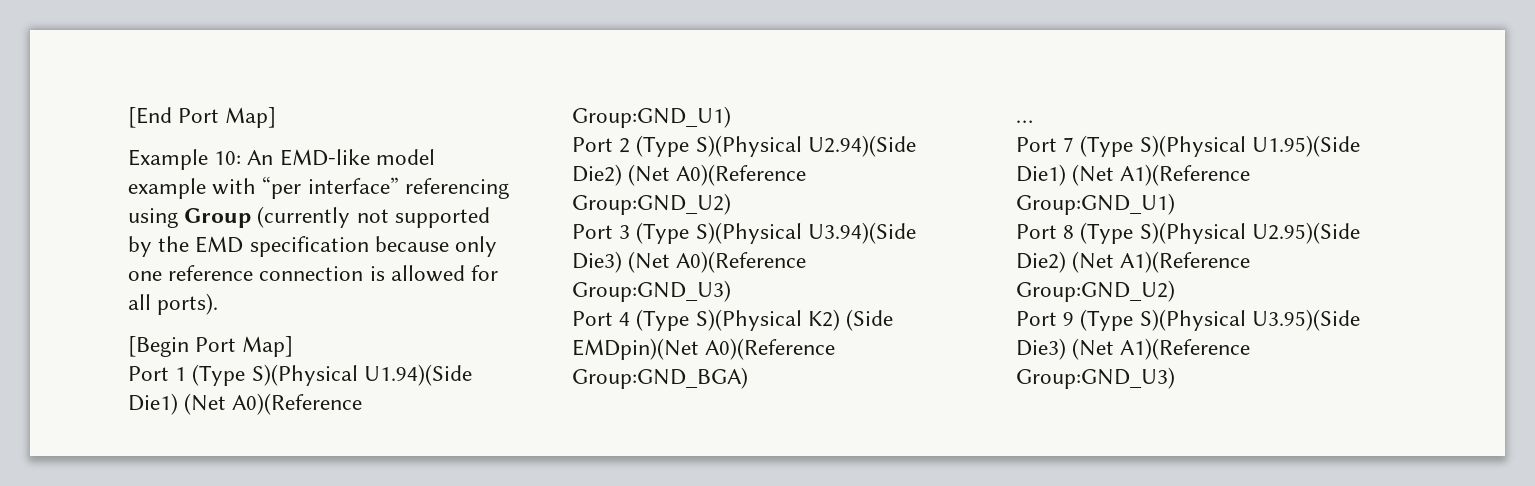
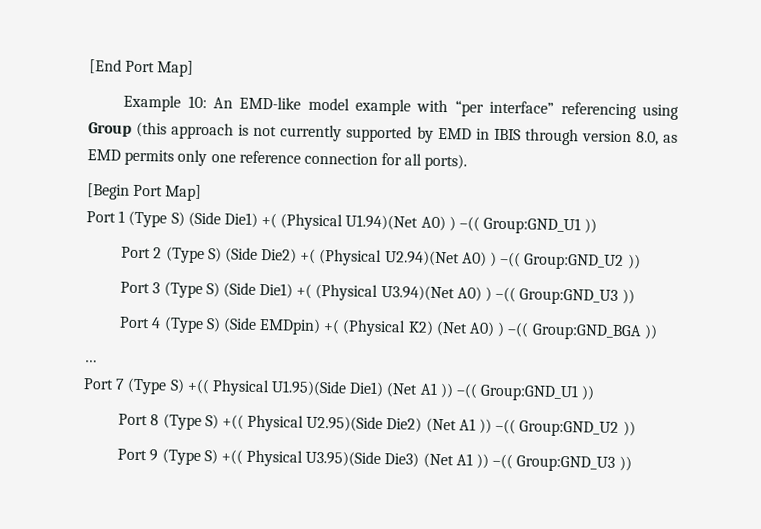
- Example 10: An EMD-like model example with “per interface” referencing using Group (currently not supported by the EMD specification because only one reference connection is allowed for all ports).
+ Example 10: An EMD-like model example with “per interface” referencing using Group (this approach is not currently supported by EMD in IBIS through version 8.0, as EMD permits only one reference connection for all ports).
- Port 1 (Type S)(Physical U1.94)(Side Die1) (Net A0)(Reference Group:GND_U1)
- Port 2 (Type S)(Physical U2.94)(Side Die2) (Net A0)(Reference Group:GND_U2)
- Port 3 (Type S)(Physical U3.94)(Side Die3) (Net A0)(Reference Group:GND_U3)
- Port 4 (Type S)(Physical K2) (Side EMDpin)(Net A0)(Reference Group:GND_BGA)
+ Port 1 (Type S) (Side Die1) +( (Physical U1.94)(Net A0) ) –(( Group:GND_U1 ))
+ Port 2 (Type S) (Side Die2) +( (Physical U2.94)(Net A0) ) –(( Group:GND_U2 ))
+ Port 3 (Type S) (Side Die1) +( (Physical U3.94)(Net A0) ) –(( Group:GND_U3 ))
+ Port 4 (Type S) (Side EMDpin) +( (Physical K2) (Net A0) ) –(( Group:GND_BGA ))
  …
- Port 7 (Type S)(Physical U1.95)(Side Die1) (Net A1)(Reference Group:GND_U1)
- Port 8 (Type S)(Physical U2.95)(Side Die2) (Net A1)(Reference Group:GND_U2)
- Port 9 (Type S)(Physical U3.95)(Side Die3) (Net A1)(Reference Group:GND_U3)
+ Port 7 (Type S) +(( Physical U1.95)(Side Die1) (Net A1 )) –(( Group:GND_U1 ))
+ Port 8 (Type S) +(( Physical U2.95)(Side Die2) (Net A1 )) –(( Group:GND_U2 ))
+ Port 9 (Type S) +(( Physical U3.95)(Side Die3) (Net A1 )) –(( Group:GND_U3 ))

